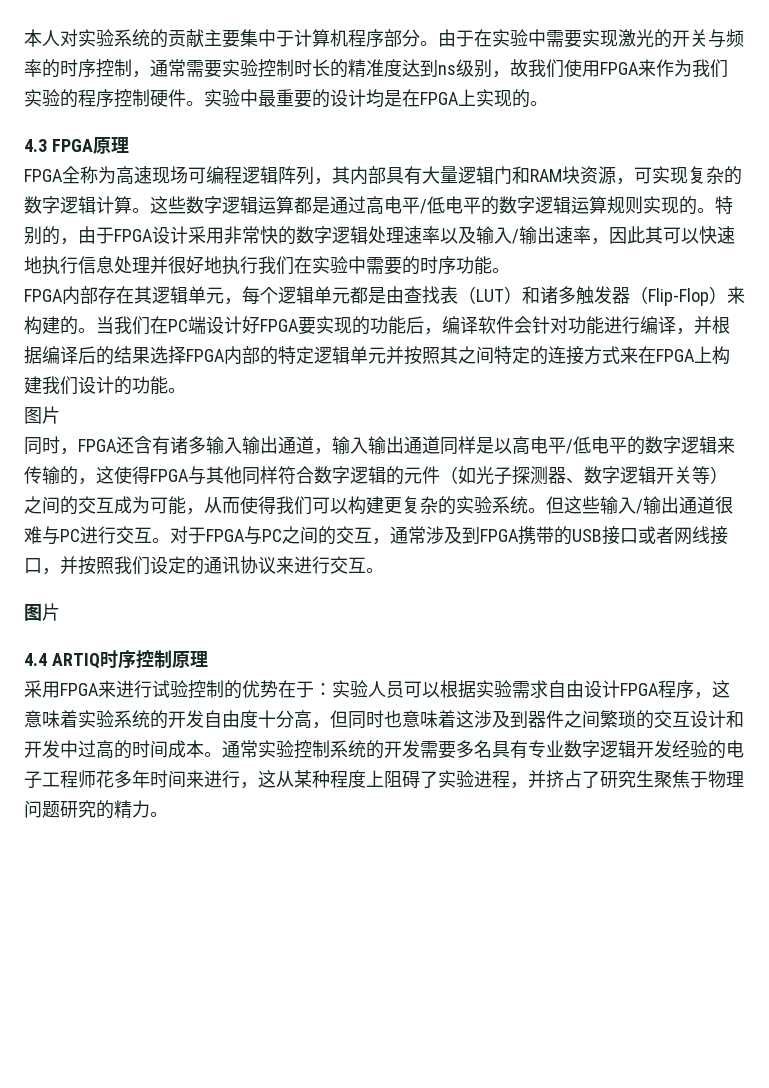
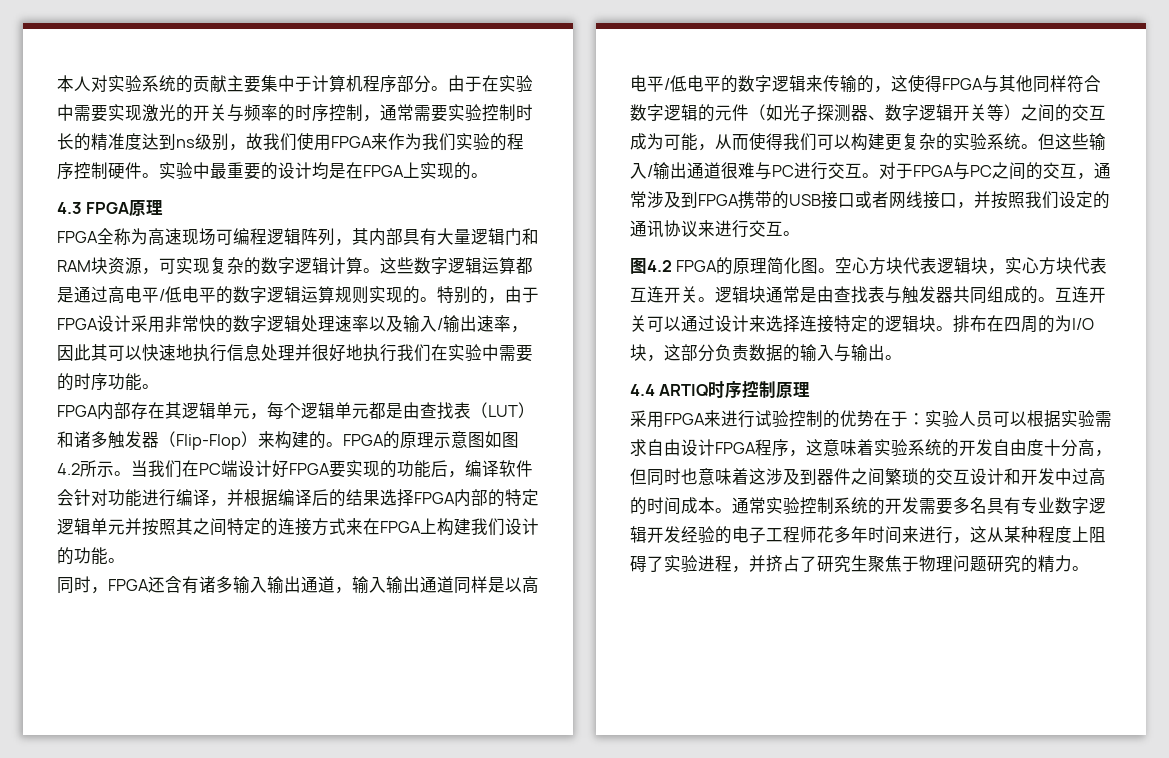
+ FPGA的原理示意图如图4.2所示。
  当我们在PC端设计好FPGA要实现的功能后，编译软件会针对功能进行编译，并根据编译后的结果选择FPGA内部的特定逻辑单元并按照其之间特定的连接方式来在FPGA上构建我们设计的功能。
- 图片
  对于FPGA与PC之间的交互，通常涉及到FPGA携带的USB接口或者网线接口，并按照我们设定的通讯协议来进行交互。
- 图片
+ 图4.2 FPGA的原理简化图。空心方块代表逻辑块，实心方块代表互连开关。逻辑块通常是由查找表与触发器共同组成的。互连开关可以通过设计来选择连接特定的逻辑块。排布在四周的为I/O块，这部分负责数据的输入与输出。

